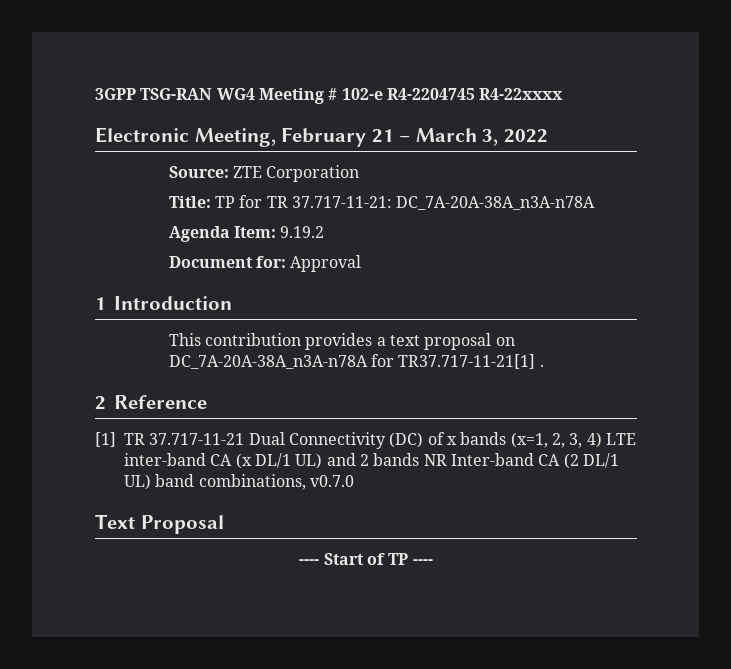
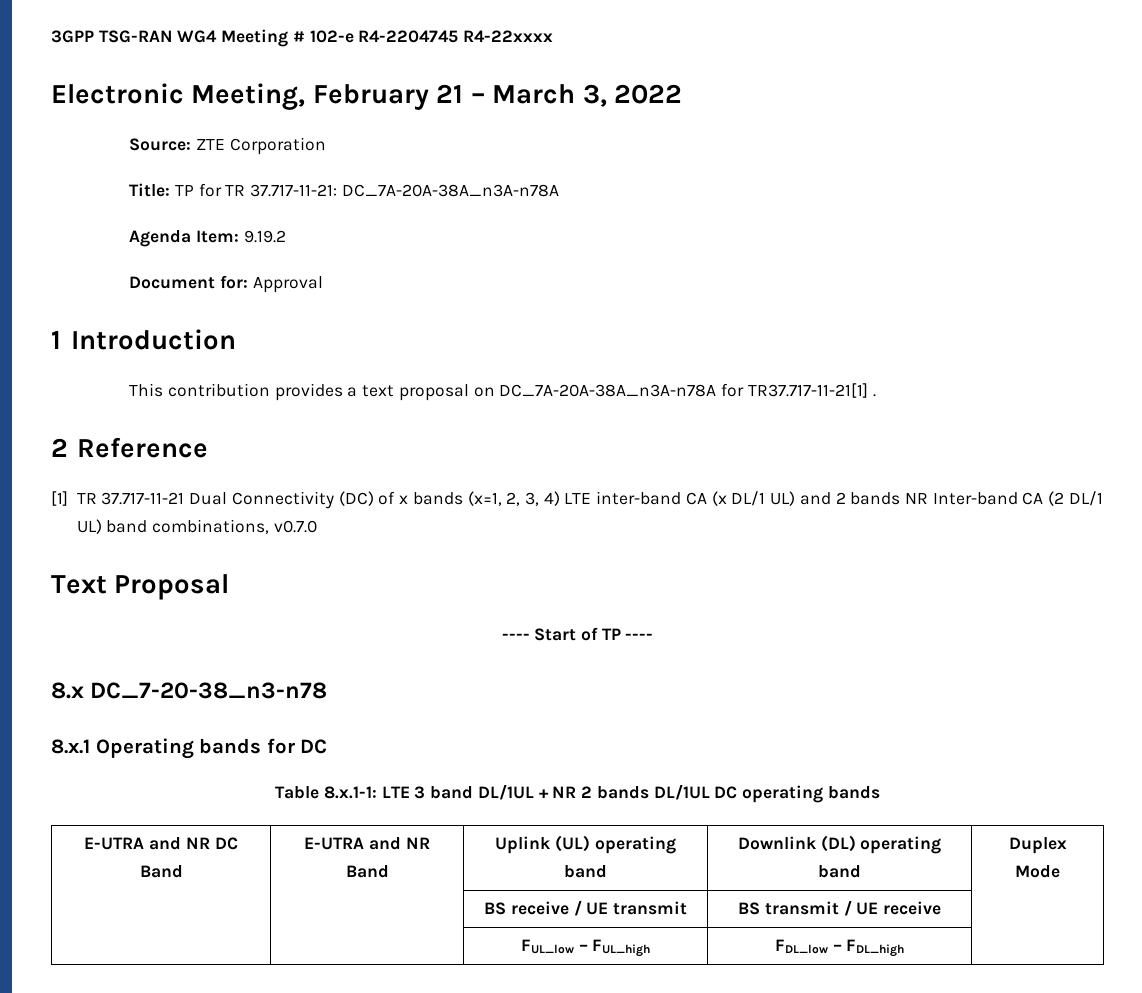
+ 8.x DC_7-20-38_n3-n78
+ 8.x.1 Operating bands for DC
+ Table 8.x.1-1: LTE 3 band DL/1UL + NR 2 bands DL/1UL DC operating bands
+ E-UTRA and NR DC Band | E-UTRA and NR Band | Uplink (UL) operating band | Downlink (DL) operating band | Duplex Mode
+ | | BS receive / UE transmit | BS transmit / UE receive |
+ | | FUL_low – FUL_high | FDL_low – FDL_high |

